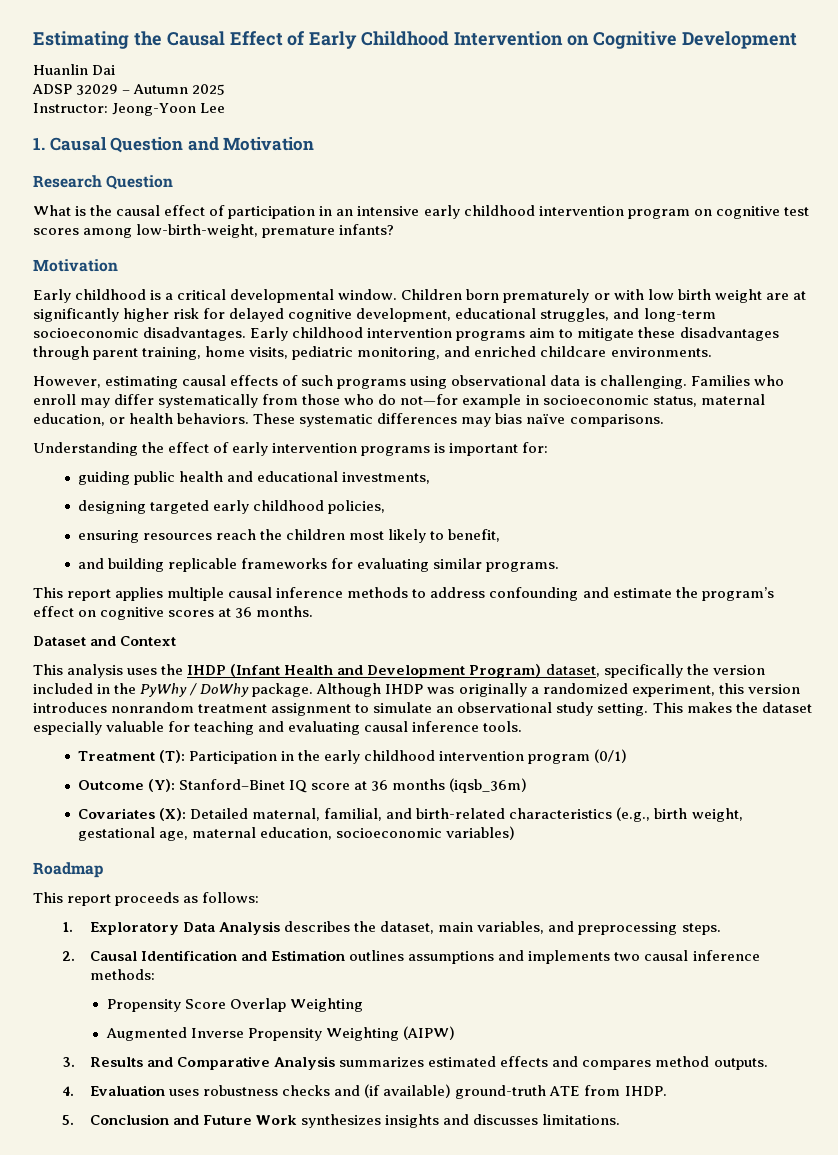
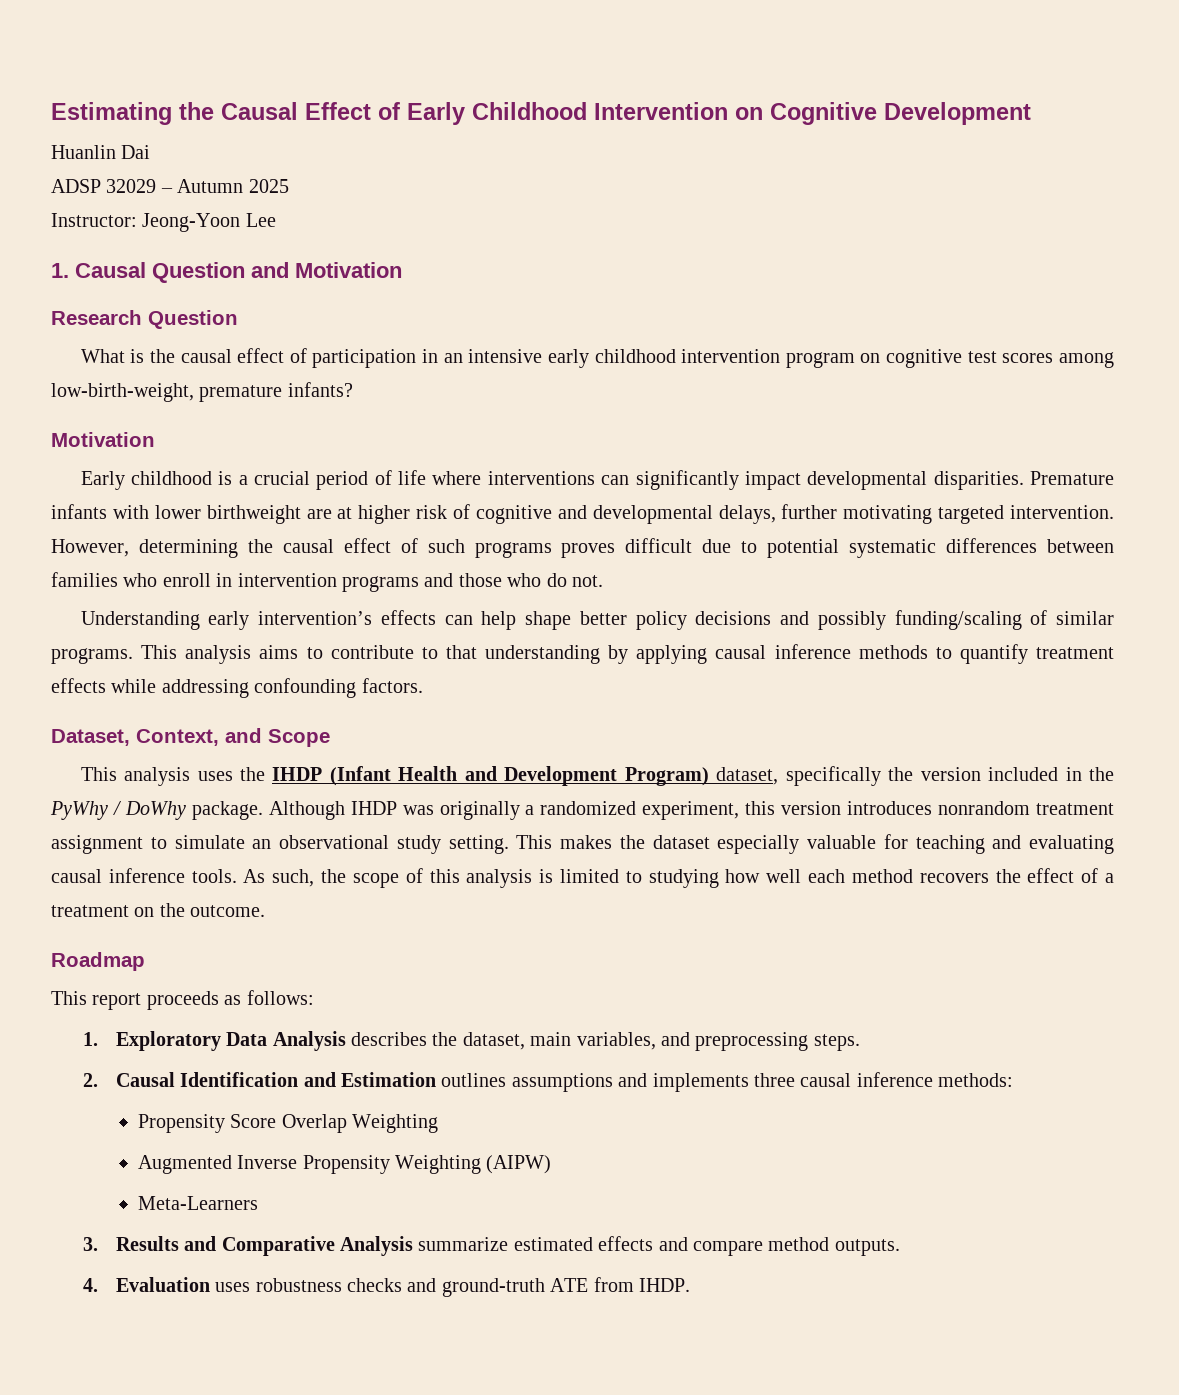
- Early childhood is a critical developmental window. Children born prematurely or with low birth weight are at significantly higher risk for delayed cognitive development, educational struggles, and long-term socioeconomic disadvantages. Early childhood intervention programs aim to mitigate these disadvantages through parent training, home visits, pediatric monitoring, and enriched childcare environments.
- However, estimating causal effects of such programs using observational data is challenging. Families who enroll may differ systematically from those who do not—for example in socioeconomic status, maternal education, or health behaviors. These systematic differences may bias naïve comparisons.
- Understanding the effect of early intervention programs is important for:
- guiding public health and educational investments,
- designing targeted early childhood policies,
- ensuring resources reach the children most likely to benefit,
- and building replicable frameworks for evaluating similar programs.
- This report applies multiple causal inference methods to address confounding and estimate the program’s effect on cognitive scores at 36 months.
- Dataset and Context
+ Early childhood is a crucial period of life where interventions can significantly impact developmental disparities. Premature infants with lower birthweight are at higher risk of cognitive and developmental delays, further motivating targeted intervention. However, determining the causal effect of such programs proves difficult due to potential systematic differences between families who enroll in intervention programs and those who do not.
+ Understanding early intervention’s effects can help shape better policy decisions and possibly funding/scaling of similar programs. This analysis aims to contribute to that understanding by applying causal inference methods to quantify treatment effects while addressing confounding factors.
+ Dataset, Context, and Scope
- This makes the dataset especially valuable for teaching and evaluating causal inference tools.
- Treatment (T): Participation in the early childhood intervention program (0/1)
- Outcome (Y): Stanford–Binet IQ score at 36 months (iqsb_36m)
- Covariates (X): Detailed maternal, familial, and birth-related characteristics (e.g., birth weight, gestational age, maternal education, socioeconomic variables)
+ This makes the dataset especially valuable for teaching and evaluating causal inference tools. As such, the scope of this analysis is limited to studying how well each method recovers the effect of a treatment on the outcome.
- 2. Causal Identification and Estimation outlines assumptions and implements two causal inference methods:
+ 2. Causal Identification and Estimation outlines assumptions and implements three causal inference methods:
+ Meta-Learners
- 3. Results and Comparative Analysis summarizes estimated effects and compares method outputs.
+ 3. Results and Comparative Analysis summarize estimated effects and compare method outputs.
- 4. Evaluation uses robustness checks and (if available) ground-truth ATE from IHDP.
+ 4. Evaluation uses robustness checks and ground-truth ATE from IHDP.
- 5. Conclusion and Future Work synthesizes insights and discusses limitations.

